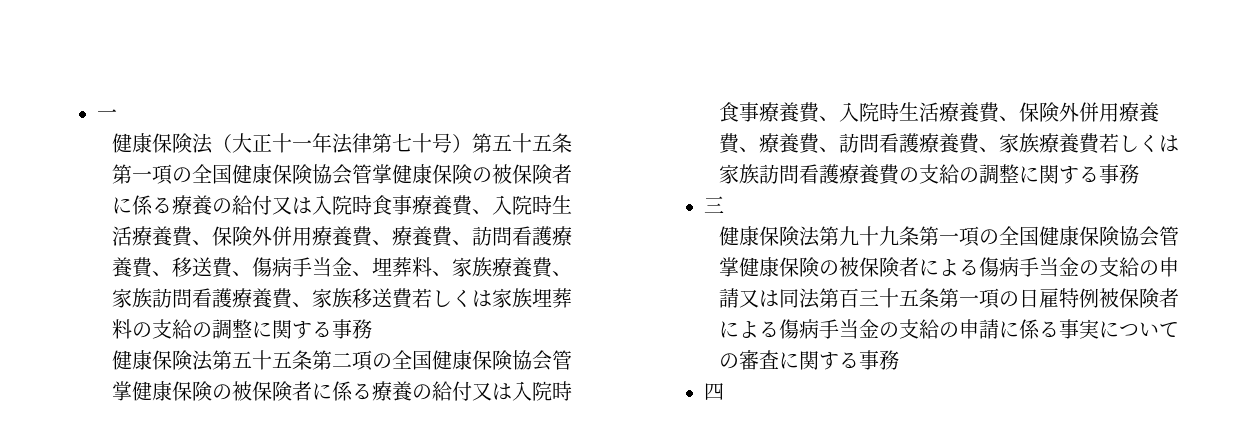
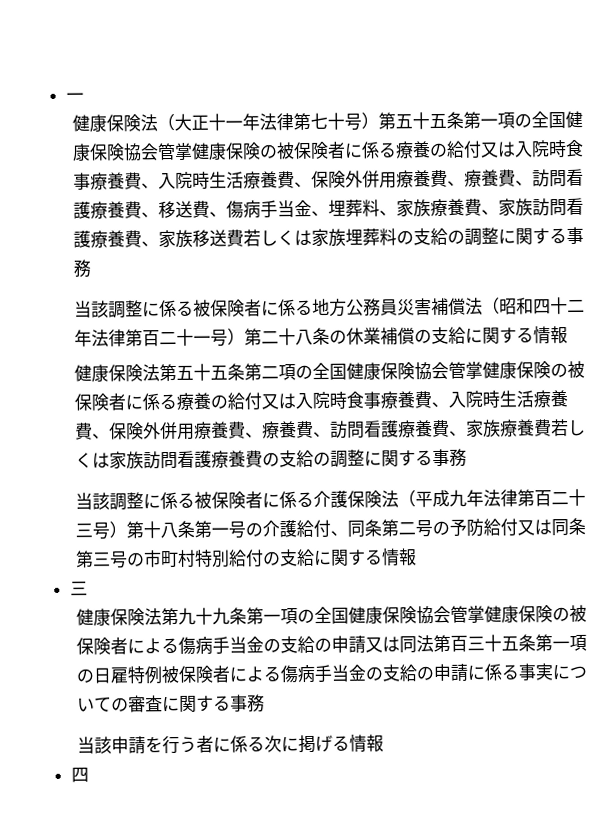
+ 当該調整に係る被保険者に係る地方公務員災害補償法（昭和四十二年法律第百二十一号）第二十八条の休業補償の支給に関する情報
+ 当該調整に係る被保険者に係る介護保険法（平成九年法律第百二十三号）第十八条第一号の介護給付、同条第二号の予防給付又は同条第三号の市町村特別給付の支給に関する情報
+ 当該申請を行う者に係る次に掲げる情報

